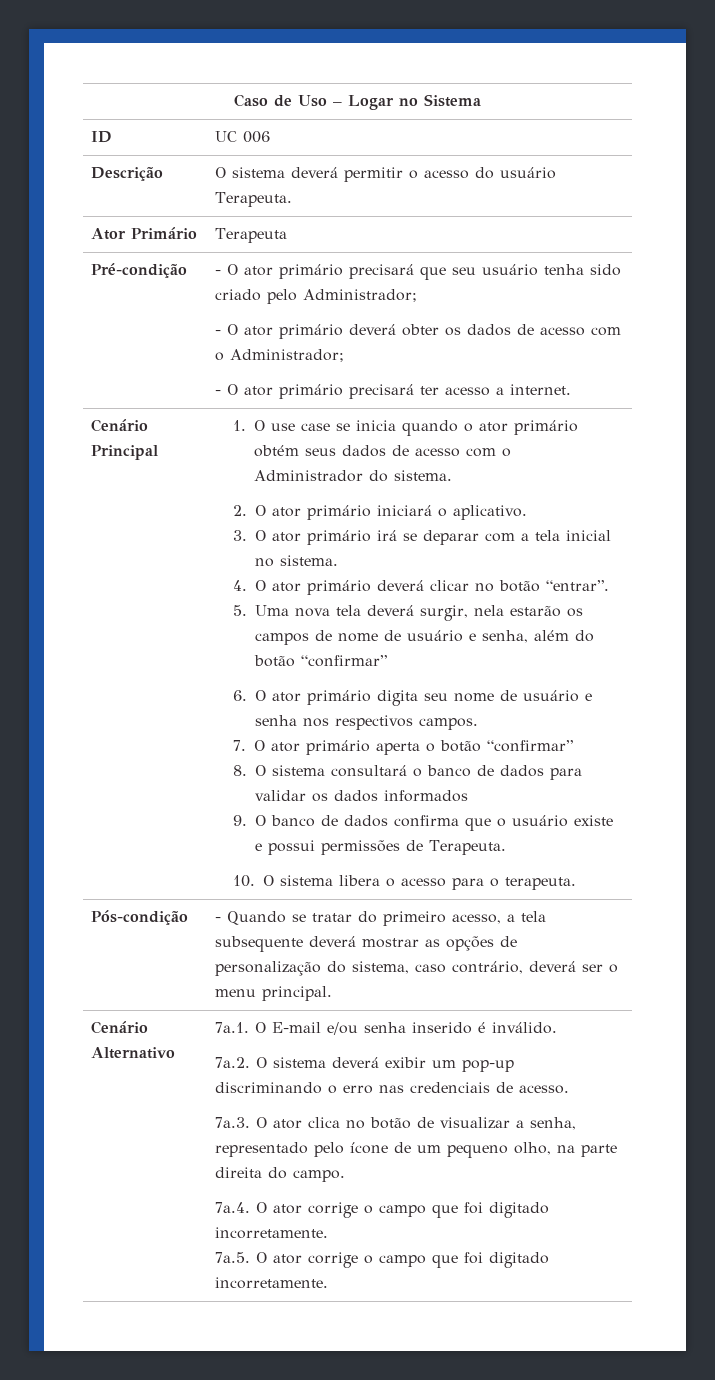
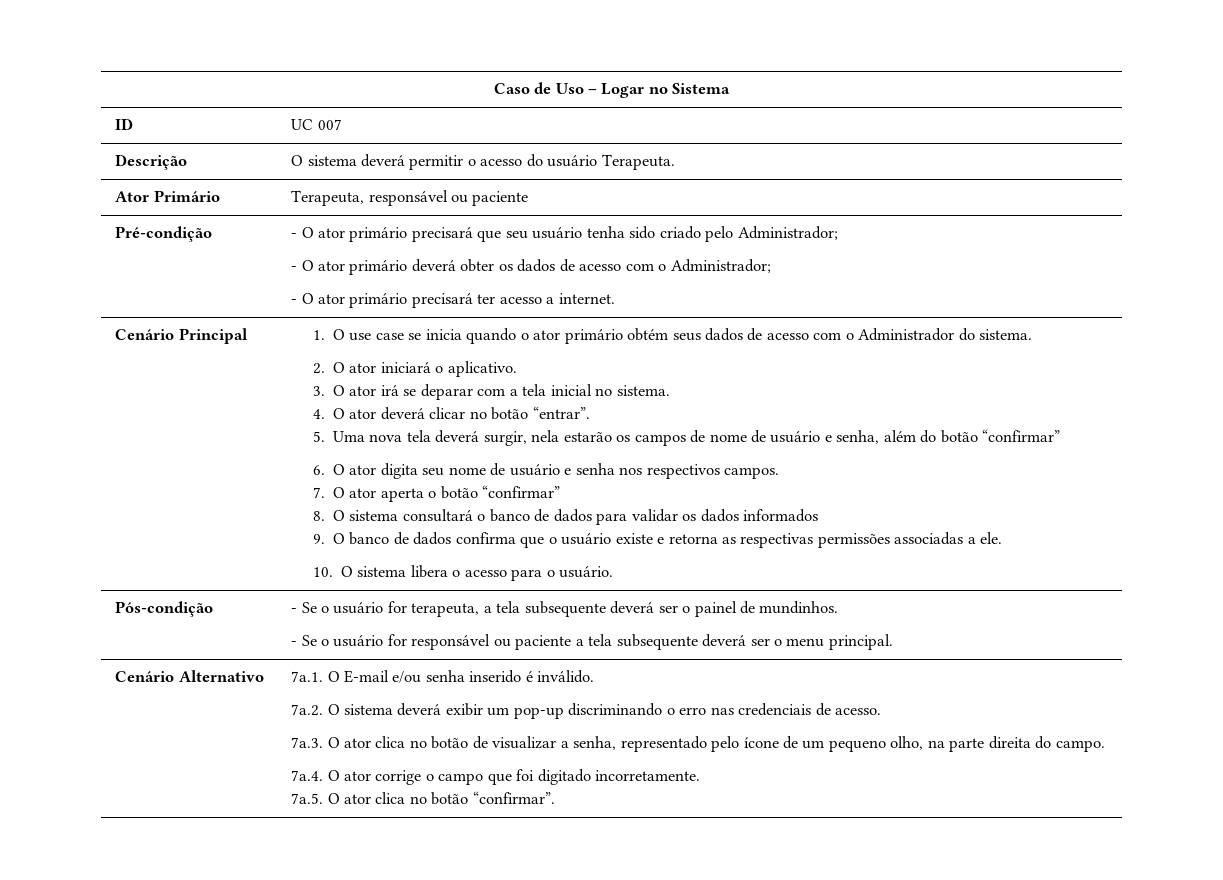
- ID | UC 006
+ ID | UC 007
- Ator Primário | Terapeuta
+ Ator Primário | Terapeuta, responsável ou paciente
- 2. O ator primário iniciará o aplicativo.
+ 2. O ator iniciará o aplicativo.
- 3. O ator primário irá se deparar com a tela inicial no sistema.
+ 3. O ator irá se deparar com a tela inicial no sistema.
- 4. O ator primário deverá clicar no botão “entrar”.
+ 4. O ator deverá clicar no botão “entrar”.
- 6. O ator primário digita seu nome de usuário e senha nos respectivos campos.
+ 6. O ator digita seu nome de usuário e senha nos respectivos campos.
- 7. O ator primário aperta o botão “confirmar”
+ 7. O ator aperta o botão “confirmar”
- 9. O banco de dados confirma que o usuário existe e possui permissões de Terapeuta.
+ 9. O banco de dados confirma que o usuário existe e retorna as respectivas permissões associadas a ele.
- 10. O sistema libera o acesso para o terapeuta.
+ 10. O sistema libera o acesso para o usuário.
- Pós-condição | - Quando se tratar do primeiro acesso, a tela subsequente deverá mostrar as opções de personalização do sistema, caso contrário, deverá ser o menu principal.
+ Pós-condição | - Se o usuário for terapeuta, a tela subsequente deverá ser o painel de mundinhos.
+ - Se o usuário for responsável ou paciente a tela subsequente deverá ser o menu principal.
- 7a.5. O ator corrige o campo que foi digitado incorretamente.
+ 7a.5. O ator clica no botão “confirmar”.

